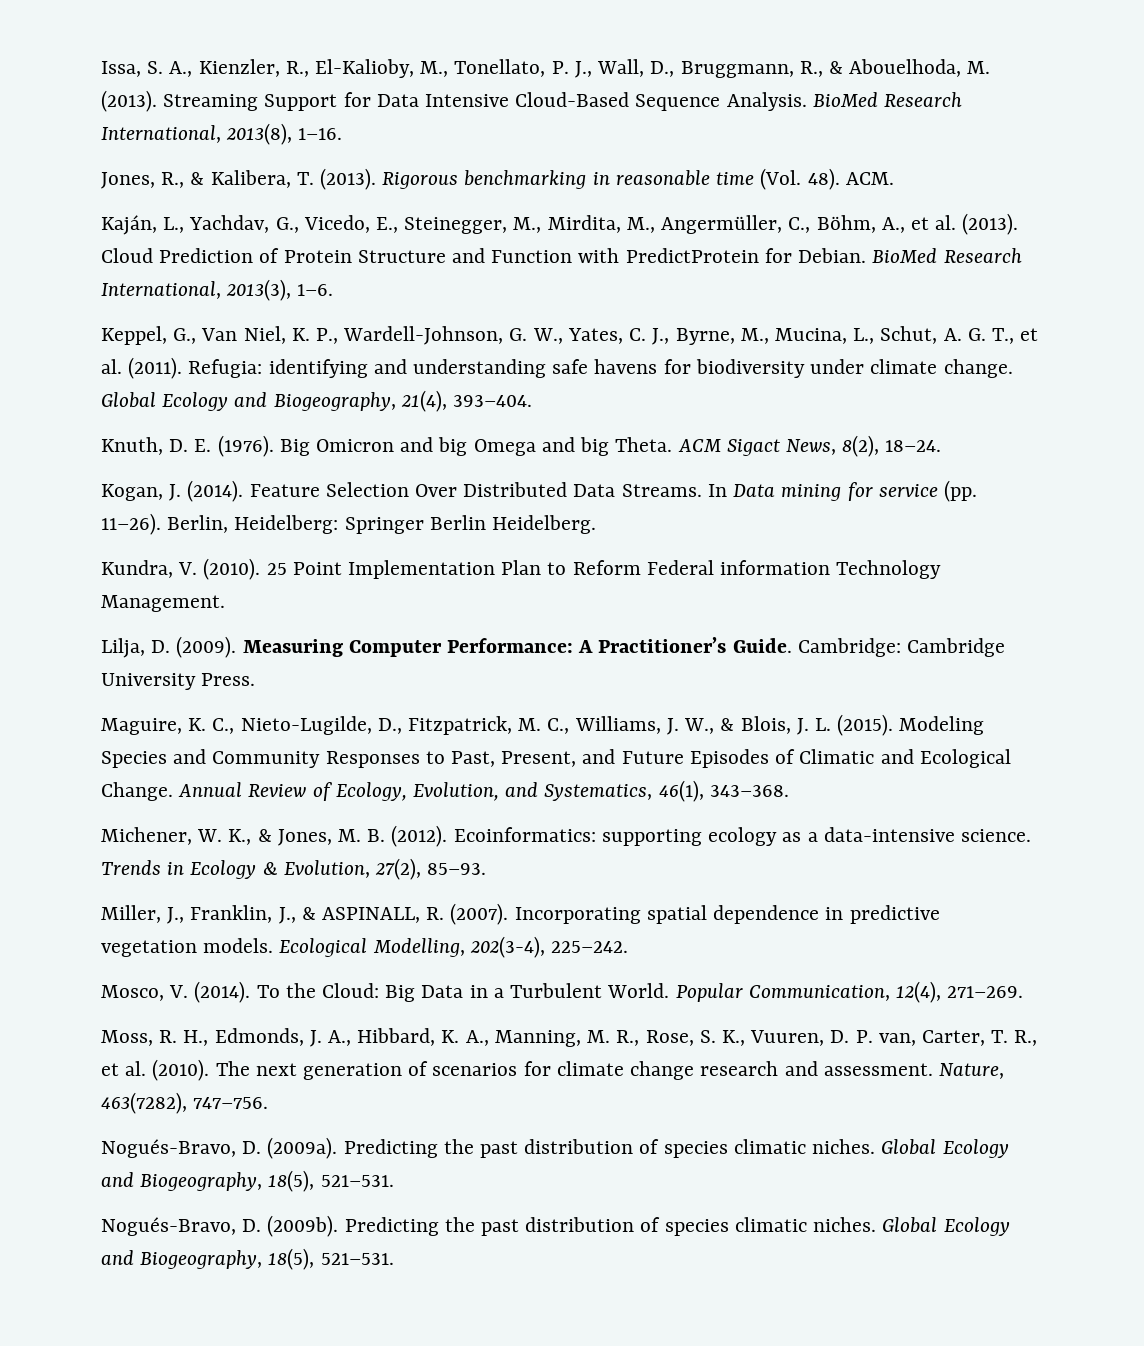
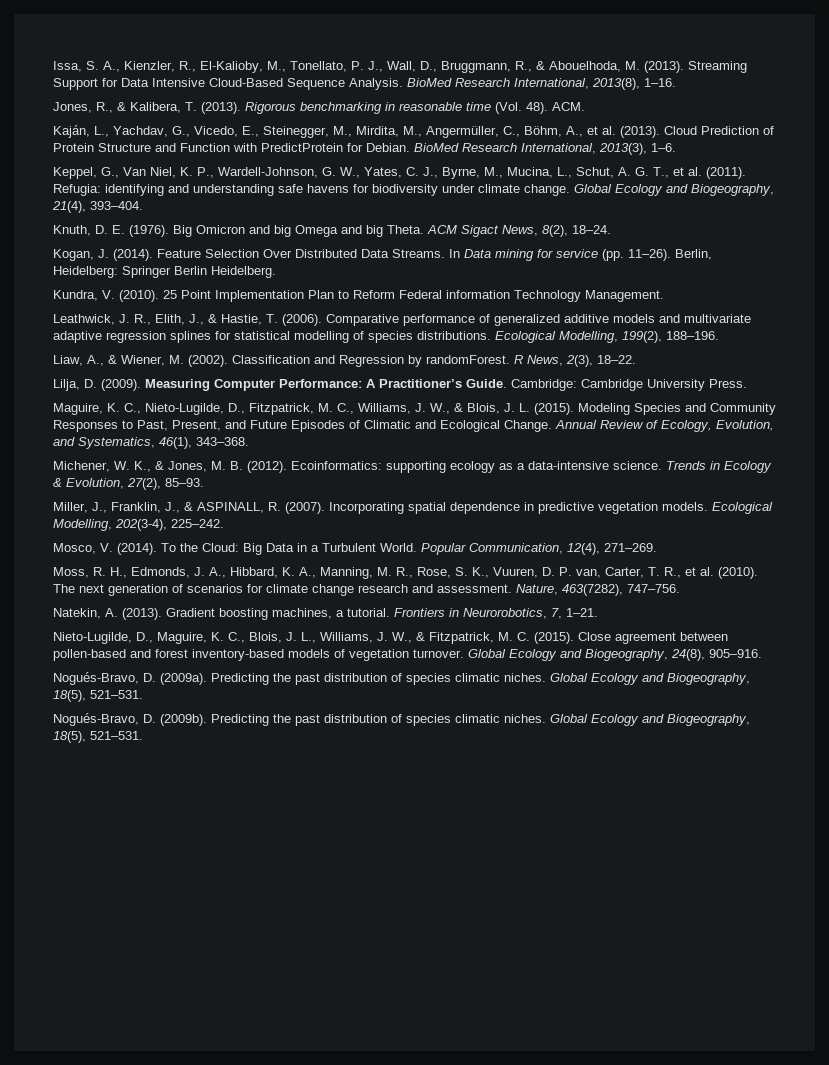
+ Leathwick, J. R., Elith, J., & Hastie, T. (2006). Comparative performance of generalized additive models and multivariate adaptive regression splines for statistical modelling of species distributions. Ecological Modelling, 199(2), 188–196.
+ Liaw, A., & Wiener, M. (2002). Classification and Regression by randomForest. R News, 2(3), 18–22.
+ Natekin, A. (2013). Gradient boosting machines, a tutorial. Frontiers in Neurorobotics, 7, 1–21.
+ Nieto-Lugilde, D., Maguire, K. C., Blois, J. L., Williams, J. W., & Fitzpatrick, M. C. (2015). Close agreement between pollen-based and forest inventory-based models of vegetation turnover. Global Ecology and Biogeography, 24(8), 905–916.

